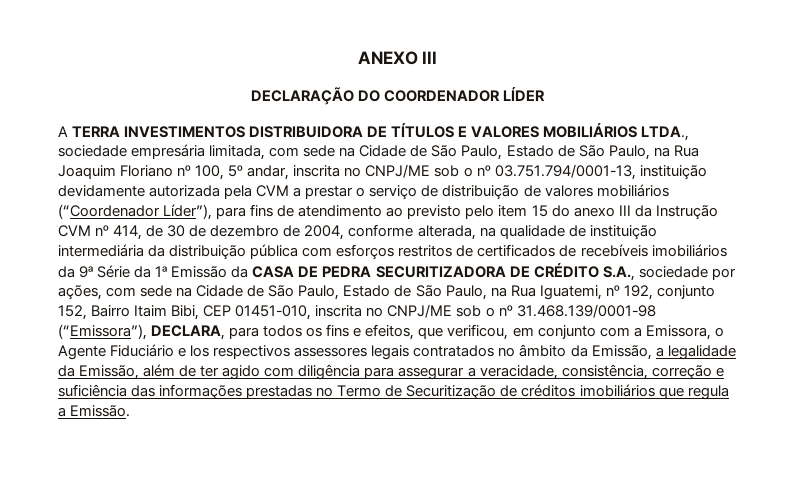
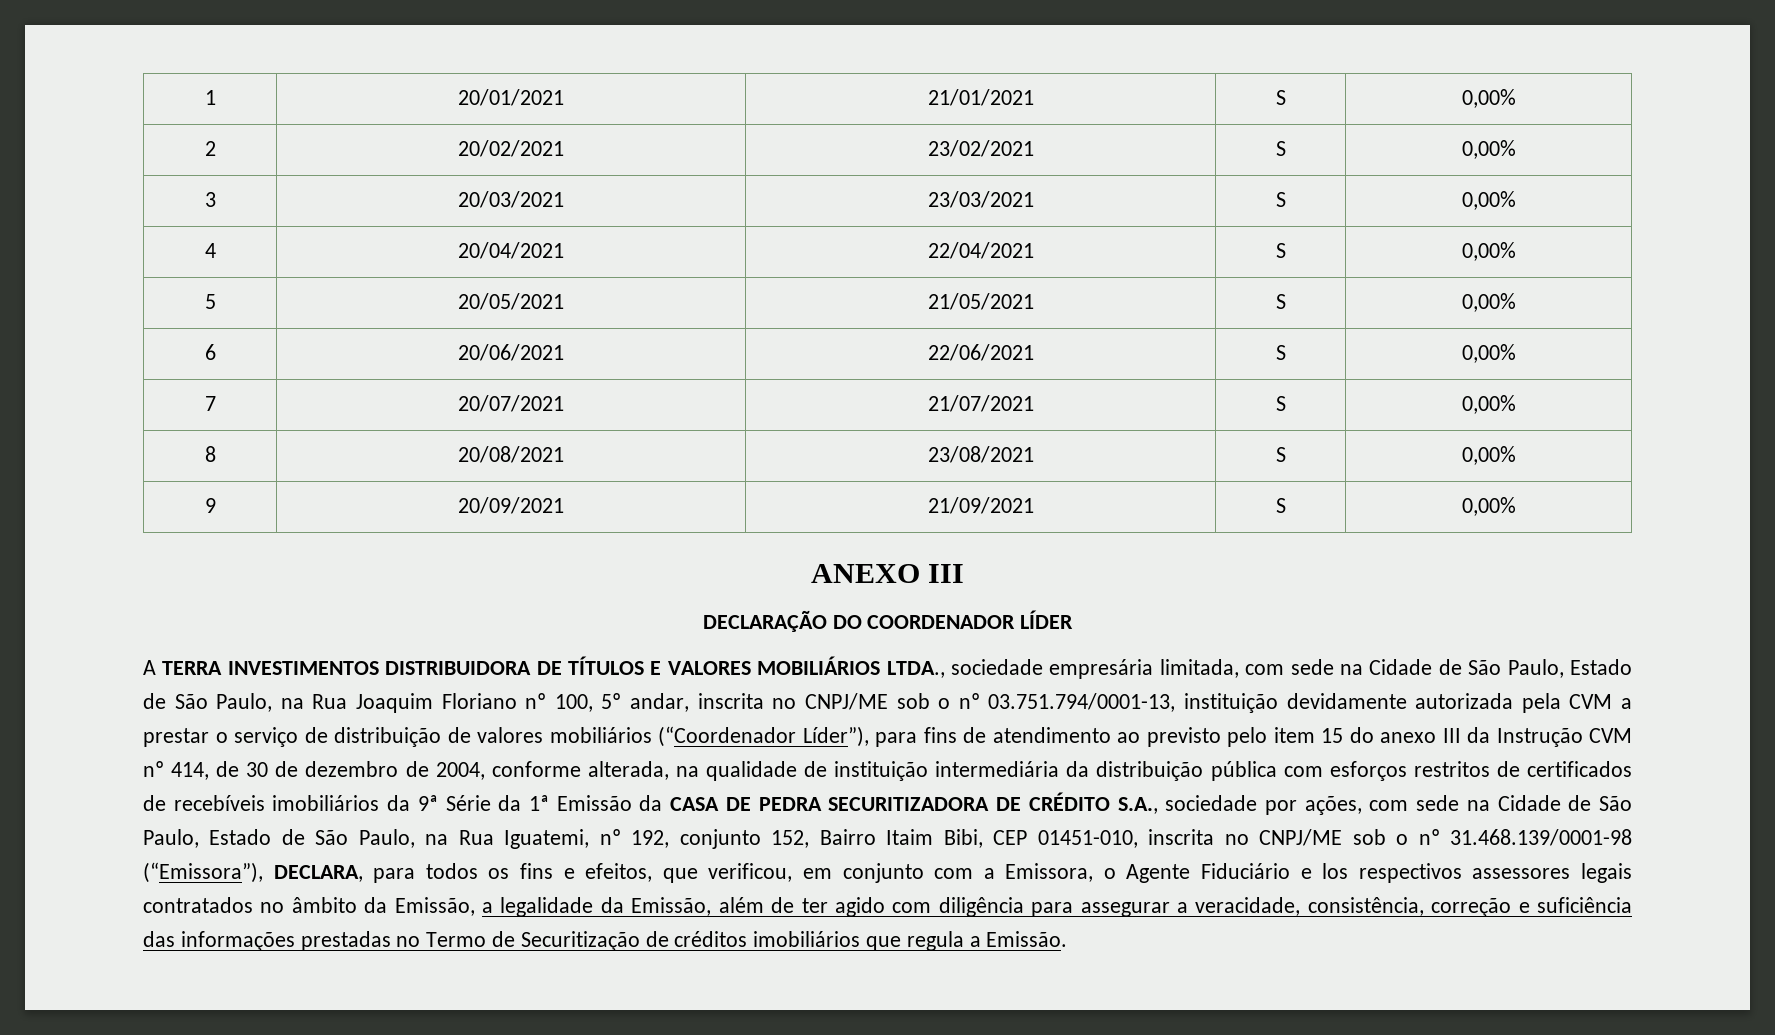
+ 1 | 20/01/2021 | 21/01/2021 | S | 0,00%
+ 2 | 20/02/2021 | 23/02/2021 | S | 0,00%
+ 3 | 20/03/2021 | 23/03/2021 | S | 0,00%
+ 4 | 20/04/2021 | 22/04/2021 | S | 0,00%
+ 5 | 20/05/2021 | 21/05/2021 | S | 0,00%
+ 6 | 20/06/2021 | 22/06/2021 | S | 0,00%
+ 7 | 20/07/2021 | 21/07/2021 | S | 0,00%
+ 8 | 20/08/2021 | 23/08/2021 | S | 0,00%
+ 9 | 20/09/2021 | 21/09/2021 | S | 0,00%

